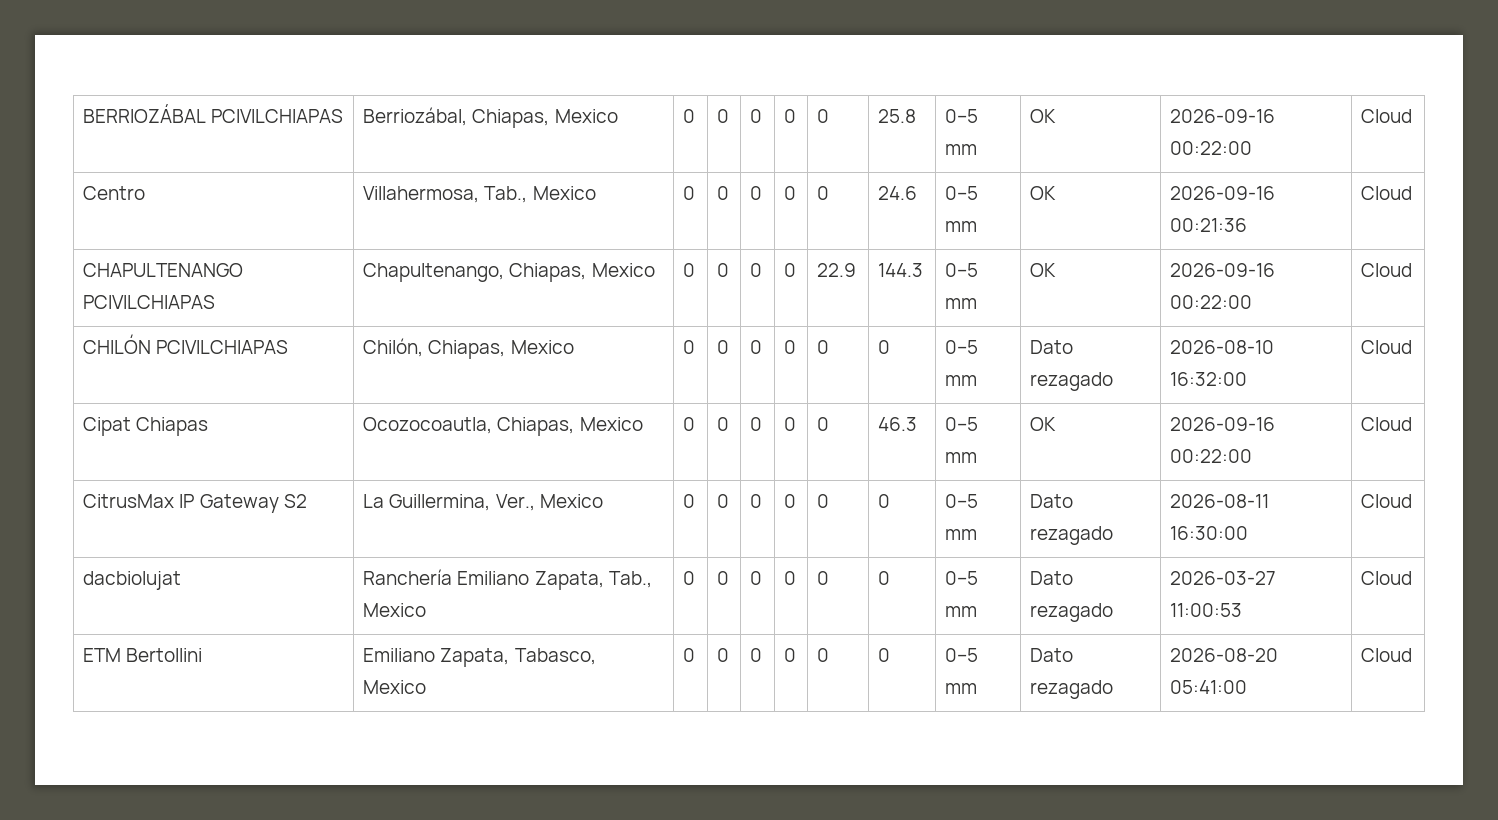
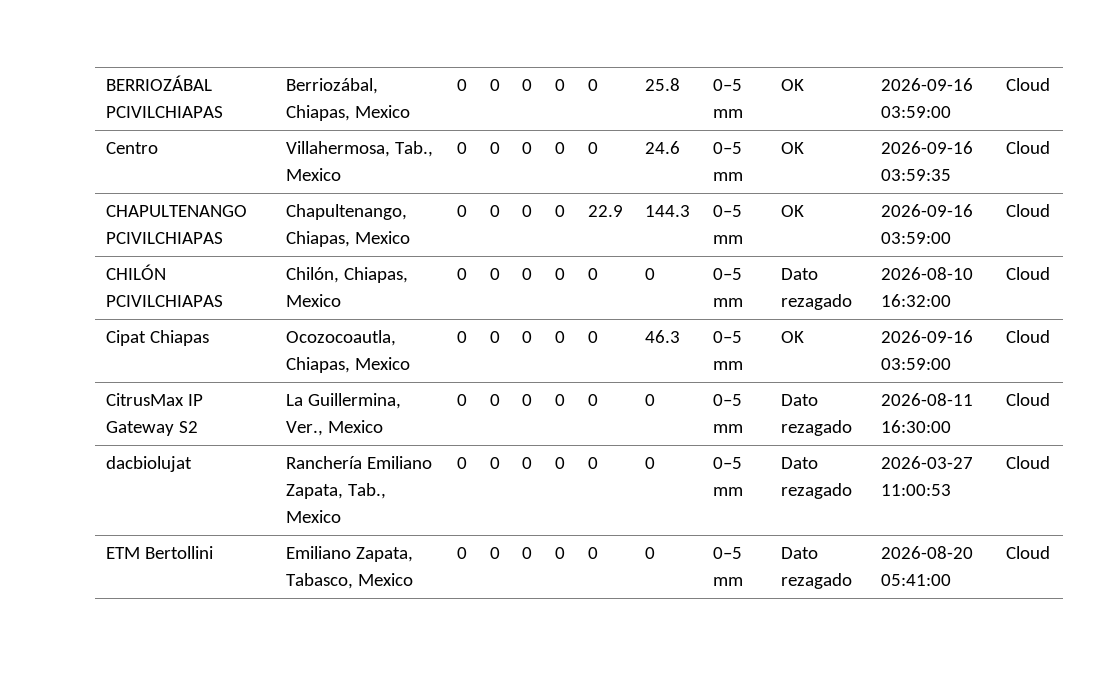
- BERRIOZÁBAL PCIVILCHIAPAS | Berriozábal, Chiapas, Mexico | 0 | 0 | 0 | 0 | 0 | 25.8 | 0–5 mm | OK | 2026-09-16 00:22:00 | Cloud
+ BERRIOZÁBAL PCIVILCHIAPAS | Berriozábal, Chiapas, Mexico | 0 | 0 | 0 | 0 | 0 | 25.8 | 0–5 mm | OK | 2026-09-16 03:59:00 | Cloud
- Centro | Villahermosa, Tab., Mexico | 0 | 0 | 0 | 0 | 0 | 24.6 | 0–5 mm | OK | 2026-09-16 00:21:36 | Cloud
+ Centro | Villahermosa, Tab., Mexico | 0 | 0 | 0 | 0 | 0 | 24.6 | 0–5 mm | OK | 2026-09-16 03:59:35 | Cloud
- CHAPULTENANGO PCIVILCHIAPAS | Chapultenango, Chiapas, Mexico | 0 | 0 | 0 | 0 | 22.9 | 144.3 | 0–5 mm | OK | 2026-09-16 00:22:00 | Cloud
+ CHAPULTENANGO PCIVILCHIAPAS | Chapultenango, Chiapas, Mexico | 0 | 0 | 0 | 0 | 22.9 | 144.3 | 0–5 mm | OK | 2026-09-16 03:59:00 | Cloud
- Cipat Chiapas | Ocozocoautla, Chiapas, Mexico | 0 | 0 | 0 | 0 | 0 | 46.3 | 0–5 mm | OK | 2026-09-16 00:22:00 | Cloud
+ Cipat Chiapas | Ocozocoautla, Chiapas, Mexico | 0 | 0 | 0 | 0 | 0 | 46.3 | 0–5 mm | OK | 2026-09-16 03:59:00 | Cloud

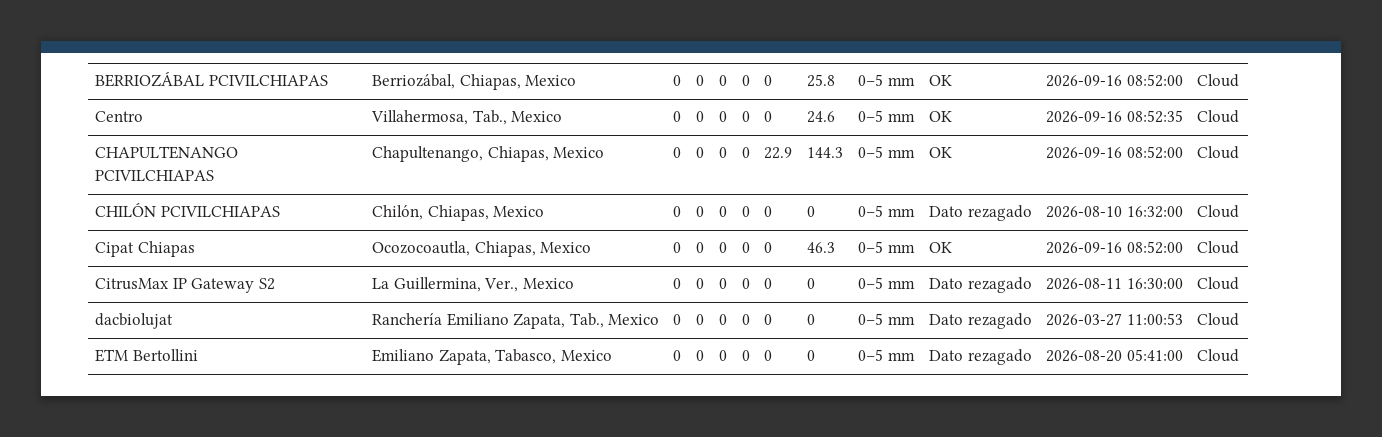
- BERRIOZÁBAL PCIVILCHIAPAS | Berriozábal, Chiapas, Mexico | 0 | 0 | 0 | 0 | 0 | 25.8 | 0–5 mm | OK | 2026-09-16 03:59:00 | Cloud
+ BERRIOZÁBAL PCIVILCHIAPAS | Berriozábal, Chiapas, Mexico | 0 | 0 | 0 | 0 | 0 | 25.8 | 0–5 mm | OK | 2026-09-16 08:52:00 | Cloud
- Centro | Villahermosa, Tab., Mexico | 0 | 0 | 0 | 0 | 0 | 24.6 | 0–5 mm | OK | 2026-09-16 03:59:35 | Cloud
+ Centro | Villahermosa, Tab., Mexico | 0 | 0 | 0 | 0 | 0 | 24.6 | 0–5 mm | OK | 2026-09-16 08:52:35 | Cloud
- CHAPULTENANGO PCIVILCHIAPAS | Chapultenango, Chiapas, Mexico | 0 | 0 | 0 | 0 | 22.9 | 144.3 | 0–5 mm | OK | 2026-09-16 03:59:00 | Cloud
+ CHAPULTENANGO PCIVILCHIAPAS | Chapultenango, Chiapas, Mexico | 0 | 0 | 0 | 0 | 22.9 | 144.3 | 0–5 mm | OK | 2026-09-16 08:52:00 | Cloud
- Cipat Chiapas | Ocozocoautla, Chiapas, Mexico | 0 | 0 | 0 | 0 | 0 | 46.3 | 0–5 mm | OK | 2026-09-16 03:59:00 | Cloud
+ Cipat Chiapas | Ocozocoautla, Chiapas, Mexico | 0 | 0 | 0 | 0 | 0 | 46.3 | 0–5 mm | OK | 2026-09-16 08:52:00 | Cloud

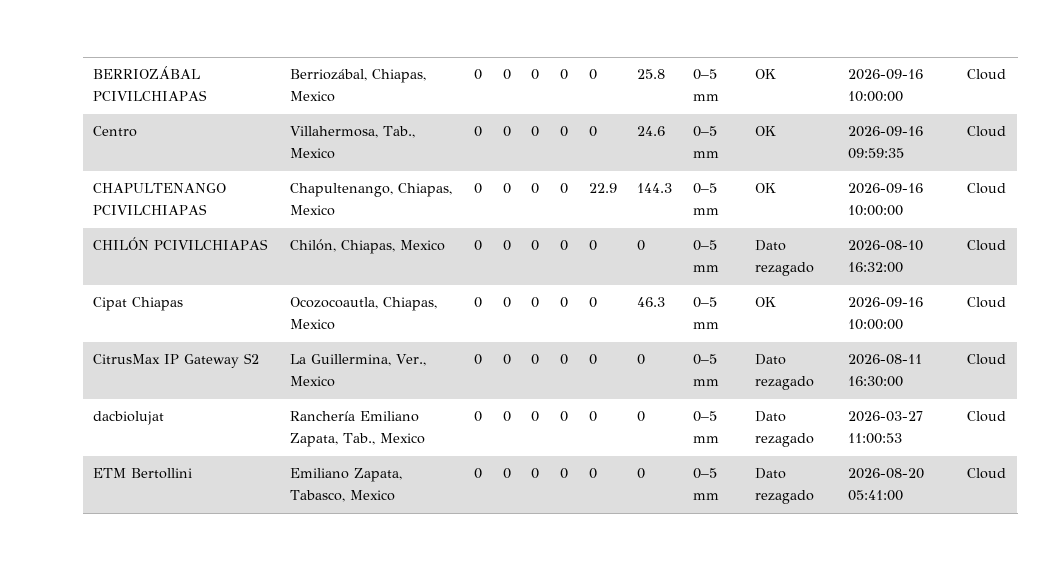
- BERRIOZÁBAL PCIVILCHIAPAS | Berriozábal, Chiapas, Mexico | 0 | 0 | 0 | 0 | 0 | 25.8 | 0–5 mm | OK | 2026-09-16 08:52:00 | Cloud
+ BERRIOZÁBAL PCIVILCHIAPAS | Berriozábal, Chiapas, Mexico | 0 | 0 | 0 | 0 | 0 | 25.8 | 0–5 mm | OK | 2026-09-16 10:00:00 | Cloud
- Centro | Villahermosa, Tab., Mexico | 0 | 0 | 0 | 0 | 0 | 24.6 | 0–5 mm | OK | 2026-09-16 08:52:35 | Cloud
+ Centro | Villahermosa, Tab., Mexico | 0 | 0 | 0 | 0 | 0 | 24.6 | 0–5 mm | OK | 2026-09-16 09:59:35 | Cloud
- CHAPULTENANGO PCIVILCHIAPAS | Chapultenango, Chiapas, Mexico | 0 | 0 | 0 | 0 | 22.9 | 144.3 | 0–5 mm | OK | 2026-09-16 08:52:00 | Cloud
+ CHAPULTENANGO PCIVILCHIAPAS | Chapultenango, Chiapas, Mexico | 0 | 0 | 0 | 0 | 22.9 | 144.3 | 0–5 mm | OK | 2026-09-16 10:00:00 | Cloud
- Cipat Chiapas | Ocozocoautla, Chiapas, Mexico | 0 | 0 | 0 | 0 | 0 | 46.3 | 0–5 mm | OK | 2026-09-16 08:52:00 | Cloud
+ Cipat Chiapas | Ocozocoautla, Chiapas, Mexico | 0 | 0 | 0 | 0 | 0 | 46.3 | 0–5 mm | OK | 2026-09-16 10:00:00 | Cloud

